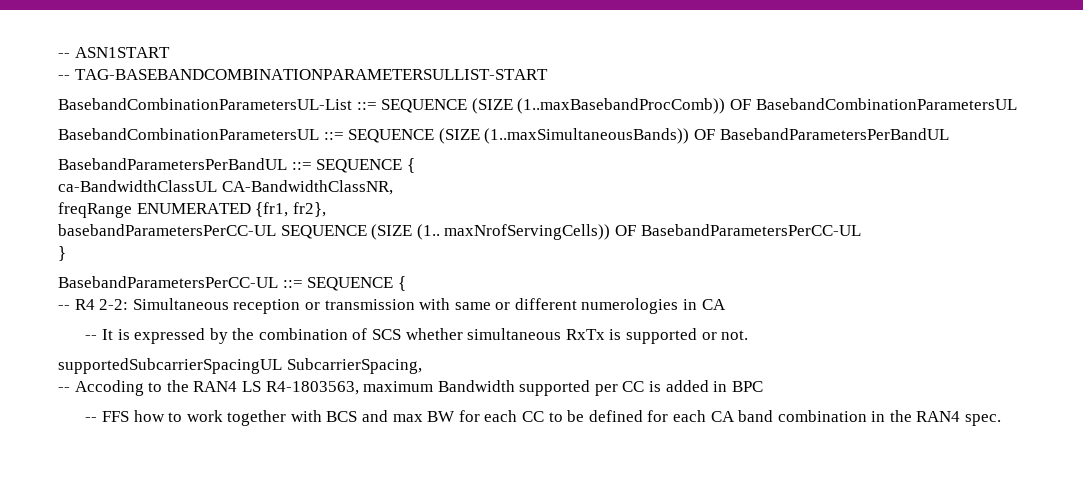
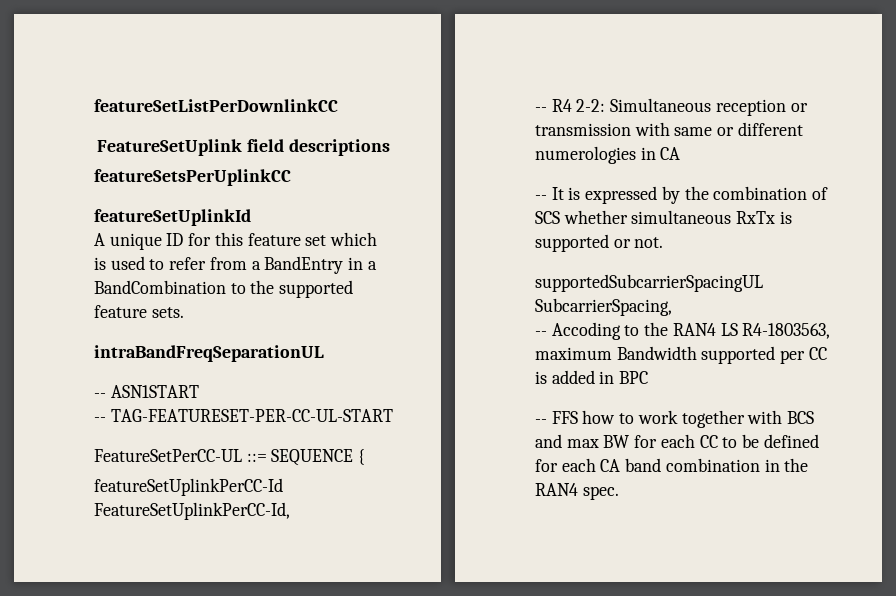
+ featureSetListPerDownlinkCC
+ FeatureSetUplink field descriptions
+ featureSetsPerUplinkCC
+ featureSetUplinkId
+ A unique ID for this feature set which is used to refer from a BandEntry in a BandCombination to the supported feature sets.
+ intraBandFreqSeparationUL
  -- ASN1START
- -- TAG-BASEBANDCOMBINATIONPARAMETERSULLIST-START
- BasebandCombinationParametersUL-List ::= SEQUENCE (SIZE (1..maxBasebandProcComb)) OF BasebandCombinationParametersUL
- BasebandCombinationParametersUL ::= SEQUENCE (SIZE (1..maxSimultaneousBands)) OF BasebandParametersPerBandUL
- BasebandParametersPerBandUL ::= SEQUENCE {
- ca-BandwidthClassUL CA-BandwidthClassNR,
- freqRange ENUMERATED {fr1, fr2},
- basebandParametersPerCC-UL SEQUENCE (SIZE (1.. maxNrofServingCells)) OF BasebandParametersPerCC-UL
- }
- BasebandParametersPerCC-UL ::= SEQUENCE {
+ -- TAG-FEATURESET-PER-CC-UL-START
+ FeatureSetPerCC-UL ::= SEQUENCE {
+ featureSetUplinkPerCC-Id FeatureSetUplinkPerCC-Id,

